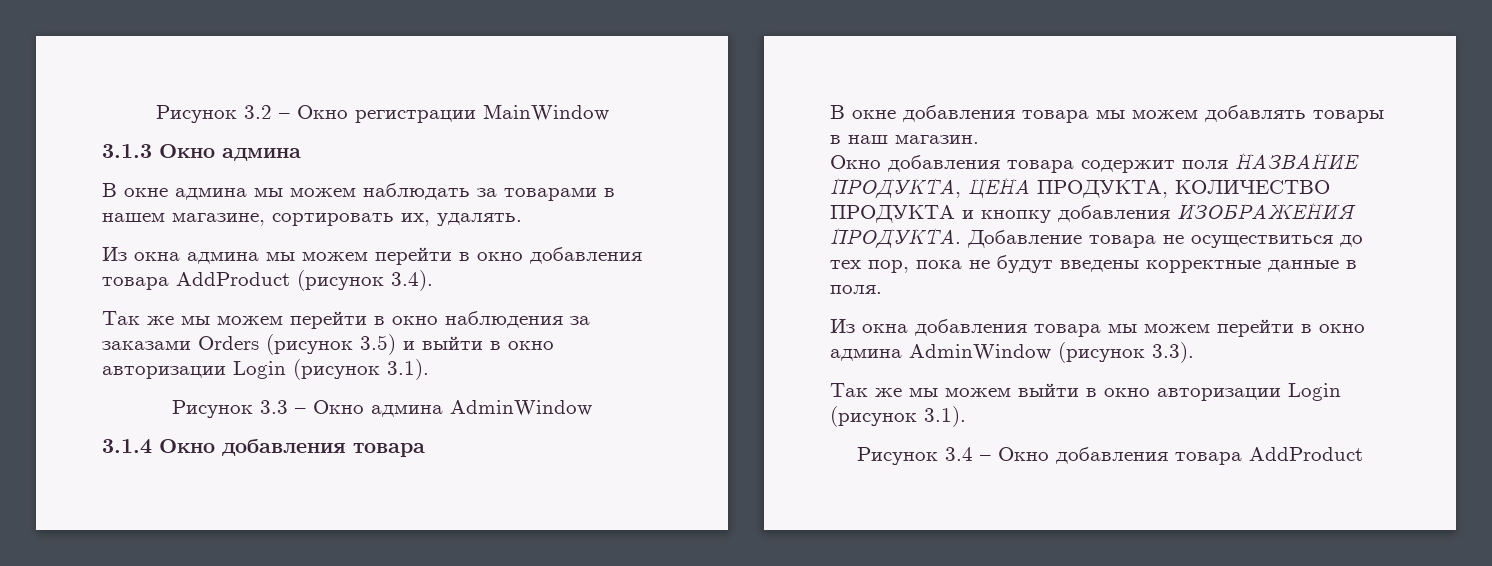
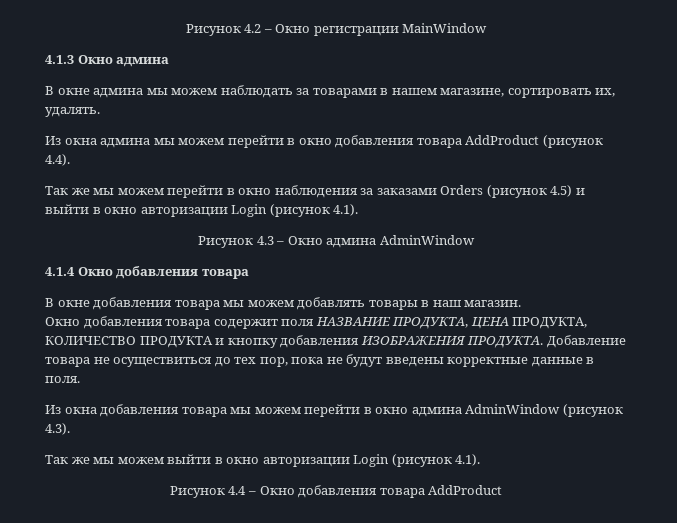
- Рисунок 3.2 – Окно регистрации MainWindow
+ Рисунок 4.2 – Окно регистрации MainWindow
- 3.1.3 Окно админа
+ 4.1.3 Окно админа
- Из окна админа мы можем перейти в окно добавления товара AddProduct (рисунок 3.4).
+ Из окна админа мы можем перейти в окно добавления товара AddProduct (рисунок 4.4).
- Так же мы можем перейти в окно наблюдения за заказами Orders (рисунок 3.5) и выйти в окно авторизации Login (рисунок 3.1).
- Рисунок 3.3 – Окно админа AdminWindow
+ Так же мы можем перейти в окно наблюдения за заказами Orders (рисунок 4.5) и выйти в окно авторизации Login (рисунок 4.1).
+ Рисунок 4.3 – Окно админа AdminWindow
- 3.1.4 Окно добавления товара
+ 4.1.4 Окно добавления товара
- Из окна добавления товара мы можем перейти в окно админа AdminWindow (рисунок 3.3).
+ Из окна добавления товара мы можем перейти в окно админа AdminWindow (рисунок 4.3).
- Так же мы можем выйти в окно авторизации Login (рисунок 3.1).
- Рисунок 3.4 – Окно добавления товара AddProduct
+ Так же мы можем выйти в окно авторизации Login (рисунок 4.1).
+ Рисунок 4.4 – Окно добавления товара AddProduct

